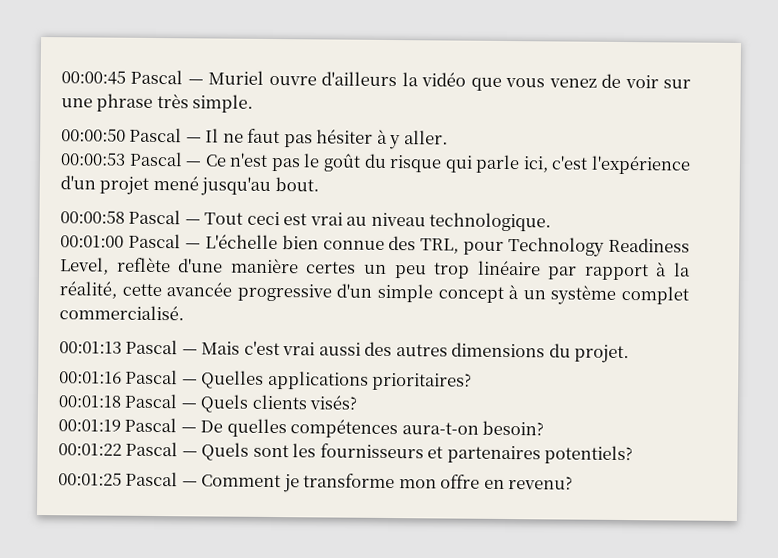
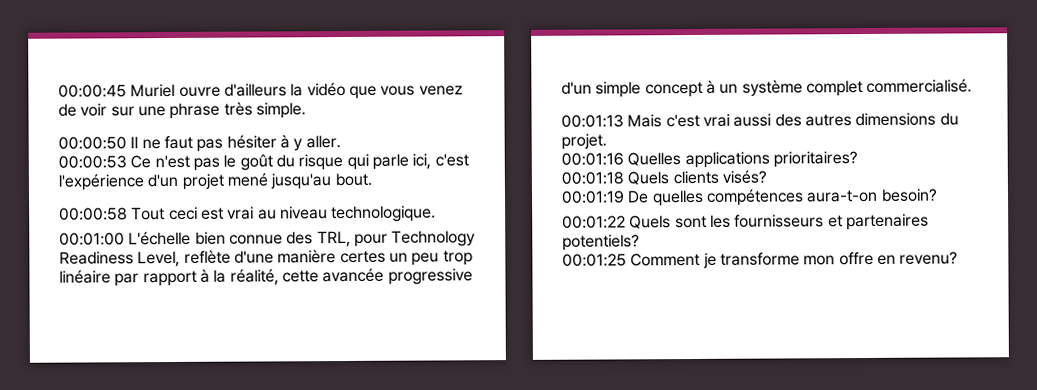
- 00:00:45 Pascal — Muriel ouvre d'ailleurs la vidéo que vous venez de voir sur une phrase très simple.
+ 00:00:45 Muriel ouvre d'ailleurs la vidéo que vous venez de voir sur une phrase très simple.
- 00:00:50 Pascal — Il ne faut pas hésiter à y aller.
+ 00:00:50 Il ne faut pas hésiter à y aller.
- 00:00:53 Pascal — Ce n'est pas le goût du risque qui parle ici, c'est l'expérience d'un projet mené jusqu'au bout.
+ 00:00:53 Ce n'est pas le goût du risque qui parle ici, c'est l'expérience d'un projet mené jusqu'au bout.
- 00:00:58 Pascal — Tout ceci est vrai au niveau technologique.
+ 00:00:58 Tout ceci est vrai au niveau technologique.
- 00:01:00 Pascal — L'échelle bien connue des TRL, pour Technology Readiness Level, reflète d'une manière certes un peu trop linéaire par rapport à la réalité, cette avancée progressive d'un simple concept à un système complet commercialisé.
+ 00:01:00 L'échelle bien connue des TRL, pour Technology Readiness Level, reflète d'une manière certes un peu trop linéaire par rapport à la réalité, cette avancée progressive d'un simple concept à un système complet commercialisé.
- 00:01:13 Pascal — Mais c'est vrai aussi des autres dimensions du projet.
+ 00:01:13 Mais c'est vrai aussi des autres dimensions du projet.
- 00:01:16 Pascal — Quelles applications prioritaires?
+ 00:01:16 Quelles applications prioritaires?
- 00:01:18 Pascal — Quels clients visés?
+ 00:01:18 Quels clients visés?
- 00:01:19 Pascal — De quelles compétences aura-t-on besoin?
+ 00:01:19 De quelles compétences aura-t-on besoin?
- 00:01:22 Pascal — Quels sont les fournisseurs et partenaires potentiels?
+ 00:01:22 Quels sont les fournisseurs et partenaires potentiels?
- 00:01:25 Pascal — Comment je transforme mon offre en revenu?
+ 00:01:25 Comment je transforme mon offre en revenu?

